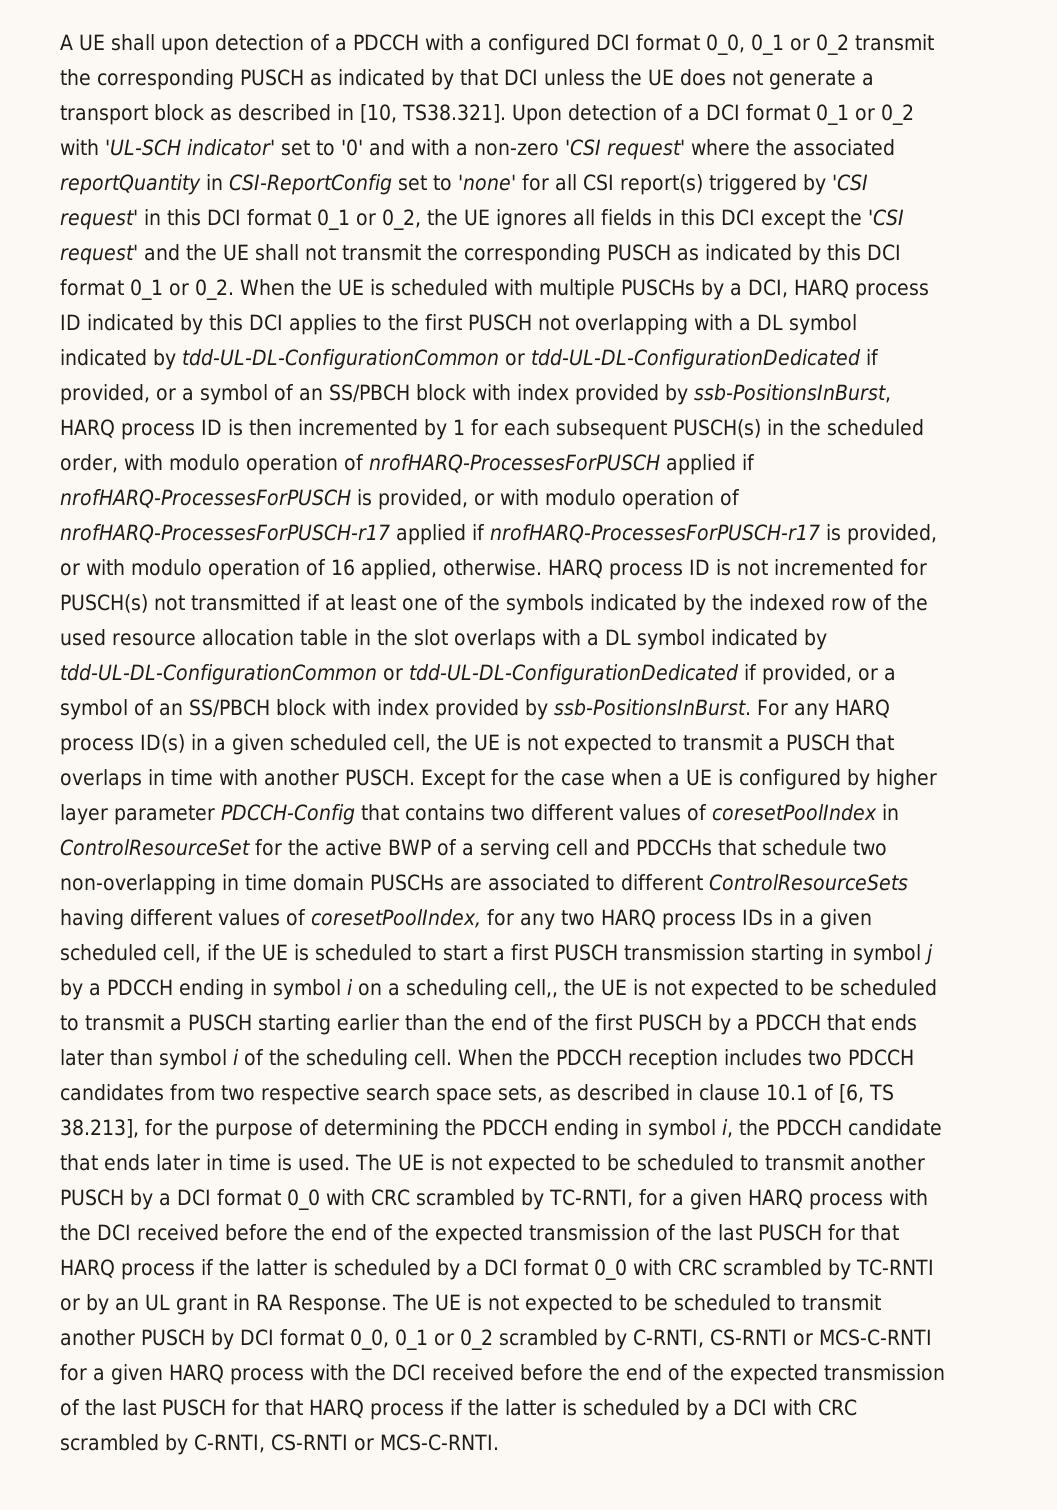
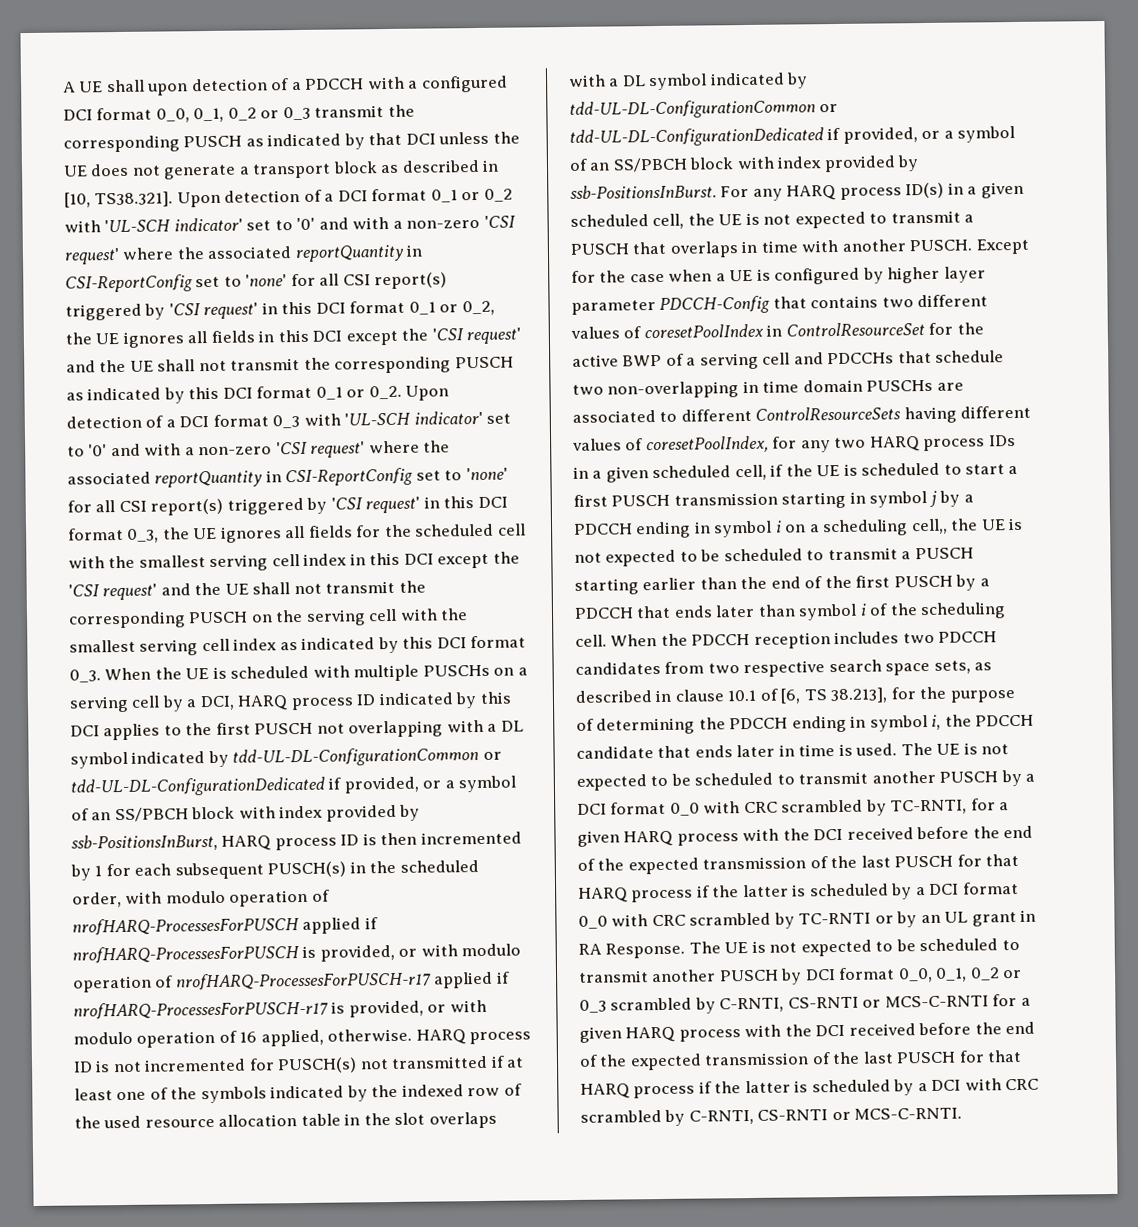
- A UE shall upon detection of a PDCCH with a configured DCI format 0_0, 0_1 or 0_2 transmit the corresponding PUSCH as indicated by that DCI unless the UE does not generate a transport block as described in [10, TS38.321]. Upon detection of a DCI format 0_1 or 0_2 with 'UL-SCH indicator' set to '0' and with a non-zero 'CSI request' where the associated reportQuantity in CSI-ReportConfig set to 'none' for all CSI report(s) triggered by 'CSI request' in this DCI format 0_1 or 0_2, the UE ignores all fields in this DCI except the 'CSI request' and the UE shall not transmit the corresponding PUSCH as indicated by this DCI format 0_1 or 0_2.
+ A UE shall upon detection of a PDCCH with a configured DCI format 0_0, 0_1, 0_2 or 0_3 transmit the corresponding PUSCH as indicated by that DCI unless the UE does not generate a transport block as described in [10, TS38.321]. Upon detection of a DCI format 0_1 or 0_2 with 'UL-SCH indicator' set to '0' and with a non-zero 'CSI request' where the associated reportQuantity in CSI-ReportConfig set to 'none' for all CSI report(s) triggered by 'CSI request' in this DCI format 0_1 or 0_2, the UE ignores all fields in this DCI except the 'CSI request' and the UE shall not transmit the corresponding PUSCH as indicated by this DCI format 0_1 or 0_2.
+ Upon detection of a DCI format 0_3 with 'UL-SCH indicator' set to '0' and with a non-zero 'CSI request' where the associated reportQuantity in CSI-ReportConfig set to 'none' for all CSI report(s) triggered by 'CSI request' in this DCI format 0_3, the UE ignores all fields for the scheduled cell with the smallest serving cell index in this DCI except the 'CSI request' and the UE shall not transmit the corresponding PUSCH on the serving cell with the smallest serving cell index as indicated by this DCI format 0_3.
- When the UE is scheduled with multiple PUSCHs by a DCI, HARQ process ID indicated by this DCI applies to the first PUSCH not overlapping with a DL symbol indicated by tdd-UL-DL-ConfigurationCommon or tdd-UL-DL-ConfigurationDedicated if provided, or a symbol of an SS/PBCH block with index provided by ssb-PositionsInBurst, HARQ process ID is then incremented by 1 for each subsequent PUSCH(s) in the scheduled order, with modulo operation of nrofHARQ-ProcessesForPUSCH applied if nrofHARQ-ProcessesForPUSCH is provided, or with modulo operation of nrofHARQ-ProcessesForPUSCH-r17 applied if nrofHARQ-ProcessesForPUSCH-r17 is provided, or with modulo operation of 16 applied, otherwise.
+ When the UE is scheduled with multiple PUSCHs on a serving cell by a DCI, HARQ process ID indicated by this DCI applies to the first PUSCH not overlapping with a DL symbol indicated by tdd-UL-DL-ConfigurationCommon or tdd-UL-DL-ConfigurationDedicated if provided, or a symbol of an SS/PBCH block with index provided by ssb-PositionsInBurst, HARQ process ID is then incremented by 1 for each subsequent PUSCH(s) in the scheduled order, with modulo operation of nrofHARQ-ProcessesForPUSCH applied if nrofHARQ-ProcessesForPUSCH is provided, or with modulo operation of nrofHARQ-ProcessesForPUSCH-r17 applied if nrofHARQ-ProcessesForPUSCH-r17 is provided, or with modulo operation of 16 applied, otherwise.
- The UE is not expected to be scheduled to transmit another PUSCH by DCI format 0_0, 0_1 or 0_2 scrambled by C-RNTI, CS-RNTI or MCS-C-RNTI for a given HARQ process with the DCI received before the end of the expected transmission of the last PUSCH for that HARQ process if the latter is scheduled by a DCI with CRC scrambled by C-RNTI, CS-RNTI or MCS-C-RNTI.
+ The UE is not expected to be scheduled to transmit another PUSCH by DCI format 0_0, 0_1, 0_2 or 0_3 scrambled by C-RNTI, CS-RNTI or MCS-C-RNTI for a given HARQ process with the DCI received before the end of the expected transmission of the last PUSCH for that HARQ process if the latter is scheduled by a DCI with CRC scrambled by C-RNTI, CS-RNTI or MCS-C-RNTI.

